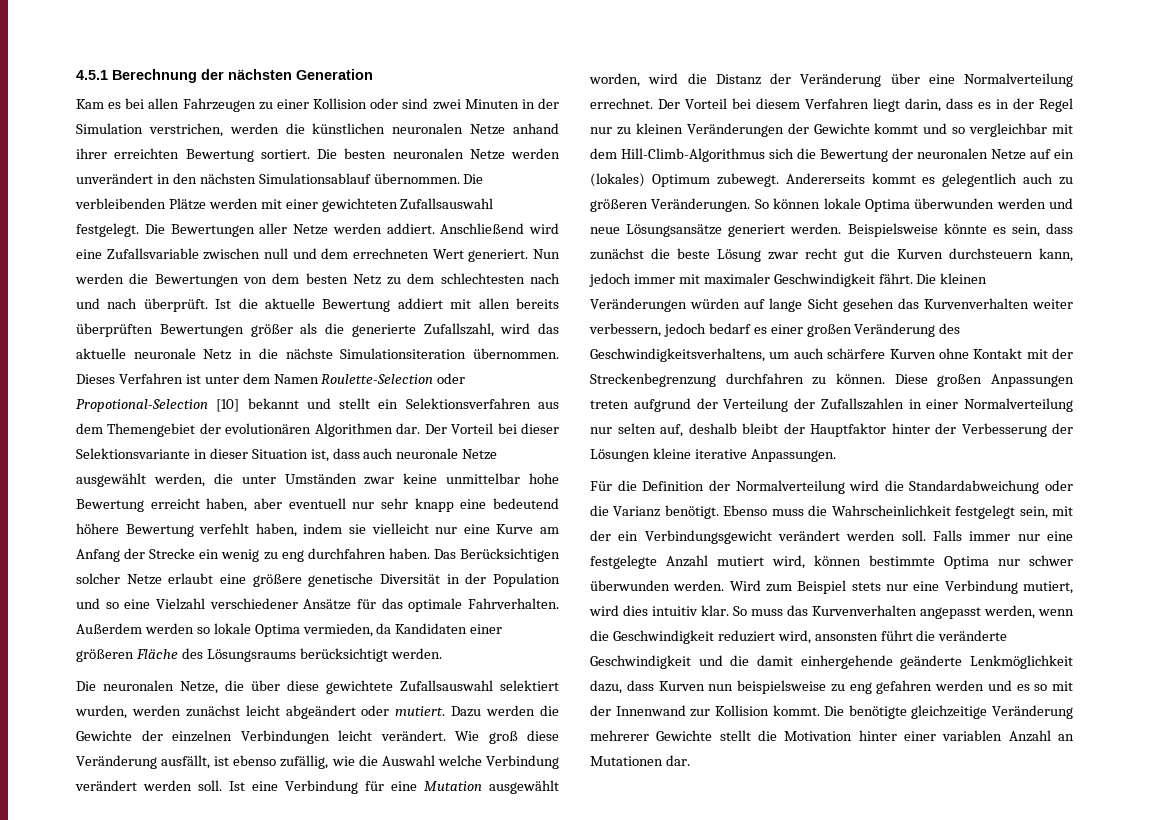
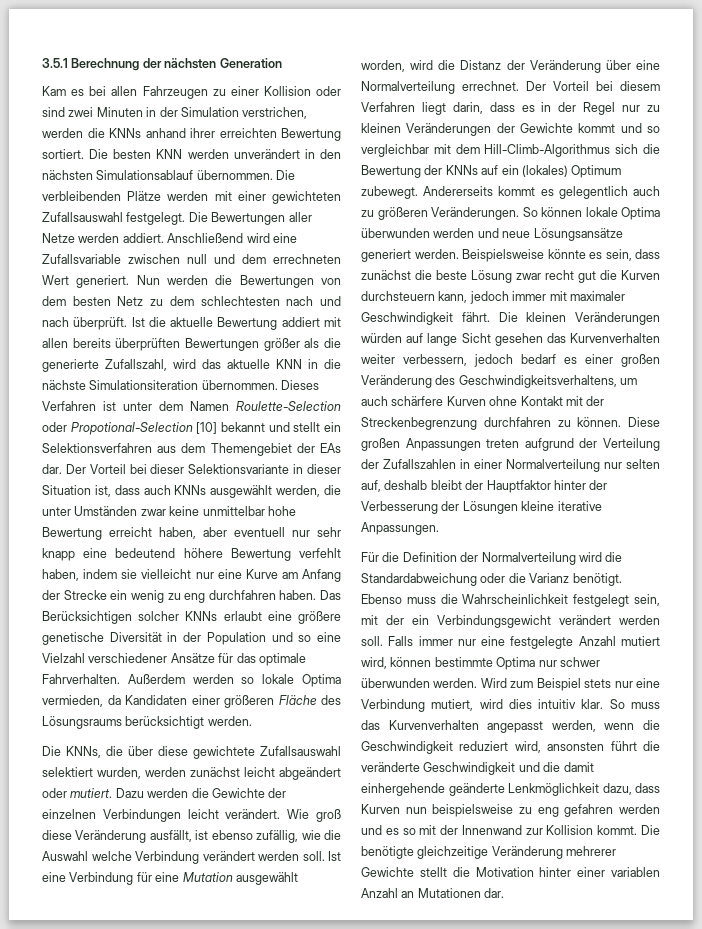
- 4.5.1 Berechnung der nächsten Generation
+ 3.5.1 Berechnung der nächsten Generation
- Kam es bei allen Fahrzeugen zu einer Kollision oder sind zwei Minuten in der Simulation verstrichen, werden die künstlichen neuronalen Netze anhand ihrer erreichten Bewertung sortiert.
+ Kam es bei allen Fahrzeugen zu einer Kollision oder sind zwei Minuten in der Simulation verstrichen, werden die KNNs anhand ihrer erreichten Bewertung sortiert.
- Die besten neuronalen Netze werden unverändert in den nächsten Simulationsablauf übernommen.
+ Die besten KNN werden unverändert in den nächsten Simulationsablauf übernommen.
- Ist die aktuelle Bewertung addiert mit allen bereits überprüften Bewertungen größer als die generierte Zufallszahl, wird das aktuelle neuronale Netz in die nächste Simulationsiteration übernommen.
+ Ist die aktuelle Bewertung addiert mit allen bereits überprüften Bewertungen größer als die generierte Zufallszahl, wird das aktuelle KNN in die nächste Simulationsiteration übernommen.
- Dieses Verfahren ist unter dem Namen Roulette-Selection oder Propotional-Selection [10] bekannt und stellt ein Selektionsverfahren aus dem Themengebiet der evolutionären Algorithmen dar.
+ Dieses Verfahren ist unter dem Namen Roulette-Selection oder Propotional-Selection [10] bekannt und stellt ein Selektionsverfahren aus dem Themengebiet der EAs dar.
- Der Vorteil bei dieser Selektionsvariante in dieser Situation ist, dass auch neuronale Netze ausgewählt werden, die unter Umständen zwar keine unmittelbar hohe Bewertung erreicht haben, aber eventuell nur sehr knapp eine bedeutend höhere Bewertung verfehlt haben, indem sie vielleicht nur eine Kurve am Anfang der Strecke ein wenig zu eng durchfahren haben.
+ Der Vorteil bei dieser Selektionsvariante in dieser Situation ist, dass auch KNNs ausgewählt werden, die unter Umständen zwar keine unmittelbar hohe Bewertung erreicht haben, aber eventuell nur sehr knapp eine bedeutend höhere Bewertung verfehlt haben, indem sie vielleicht nur eine Kurve am Anfang der Strecke ein wenig zu eng durchfahren haben.
- Das Berücksichtigen solcher Netze erlaubt eine größere genetische Diversität in der Population und so eine Vielzahl verschiedener Ansätze für das optimale Fahrverhalten.
+ Das Berücksichtigen solcher KNNs erlaubt eine größere genetische Diversität in der Population und so eine Vielzahl verschiedener Ansätze für das optimale Fahrverhalten.
- Die neuronalen Netze, die über diese gewichtete Zufallsauswahl selektiert wurden, werden zunächst leicht abgeändert oder mutiert.
+ Die KNNs, die über diese gewichtete Zufallsauswahl selektiert wurden, werden zunächst leicht abgeändert oder mutiert.
- Der Vorteil bei diesem Verfahren liegt darin, dass es in der Regel nur zu kleinen Veränderungen der Gewichte kommt und so vergleichbar mit dem Hill-Climb-Algorithmus sich die Bewertung der neuronalen Netze auf ein (lokales) Optimum zubewegt.
+ Der Vorteil bei diesem Verfahren liegt darin, dass es in der Regel nur zu kleinen Veränderungen der Gewichte kommt und so vergleichbar mit dem Hill-Climb-Algorithmus sich die Bewertung der KNNs auf ein (lokales) Optimum zubewegt.

